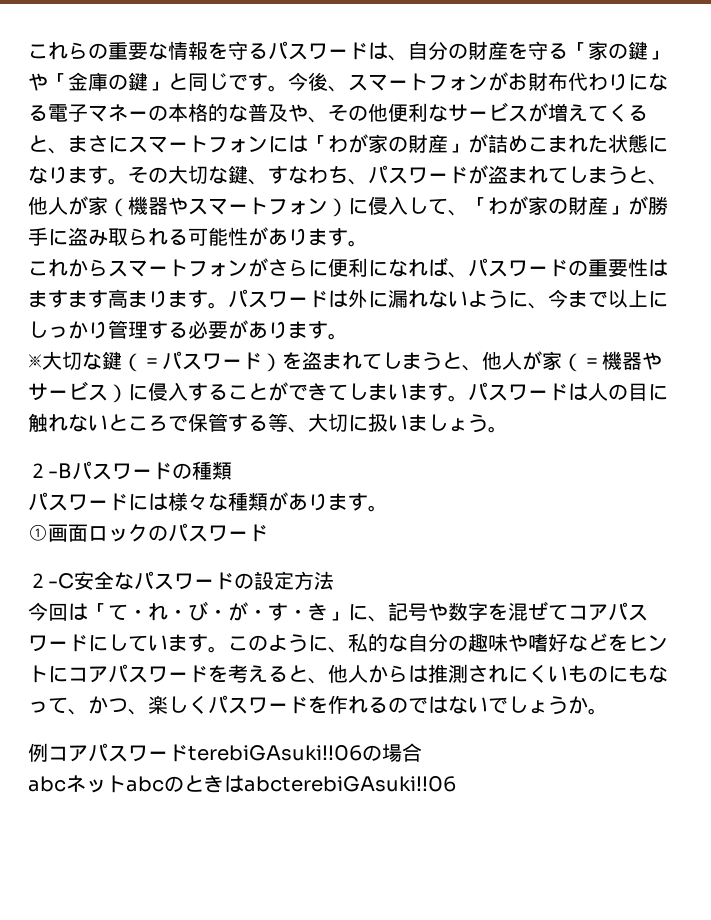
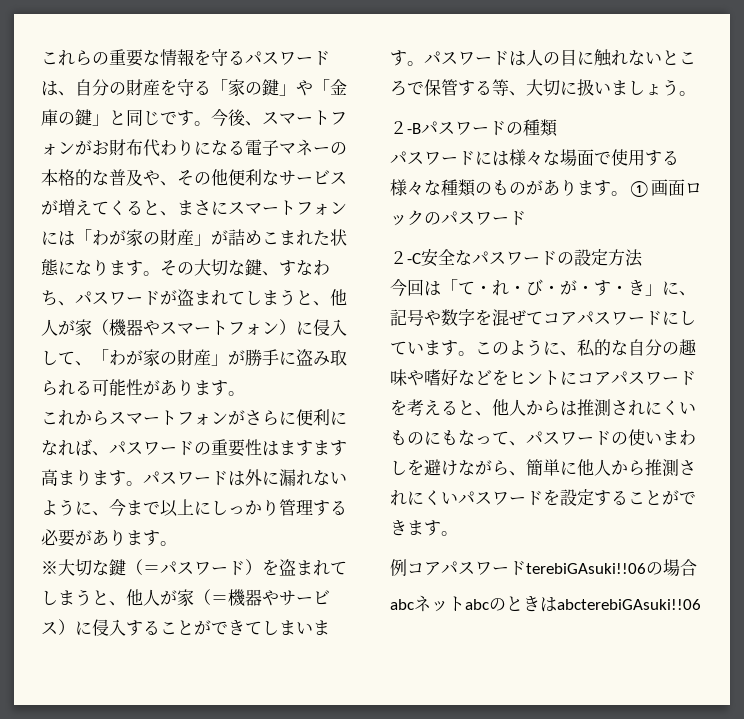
- パスワードには様々な種類があります。
- ①画面ロックのパスワード
+ パスワードには様々な場面で使用する様々な種類のものがあります。①画面ロックのパスワード
- このように、私的な自分の趣味や嗜好などをヒントにコアパスワードを考えると、他人からは推測されにくいものにもなって、かつ、楽しくパスワードを作れるのではないでしょうか。
+ このように、私的な自分の趣味や嗜好などをヒントにコアパスワードを考えると、他人からは推測されにくいものにもなって、パスワードの使いまわしを避けながら、簡単に他人から推測されにくいパスワードを設定することができます。

